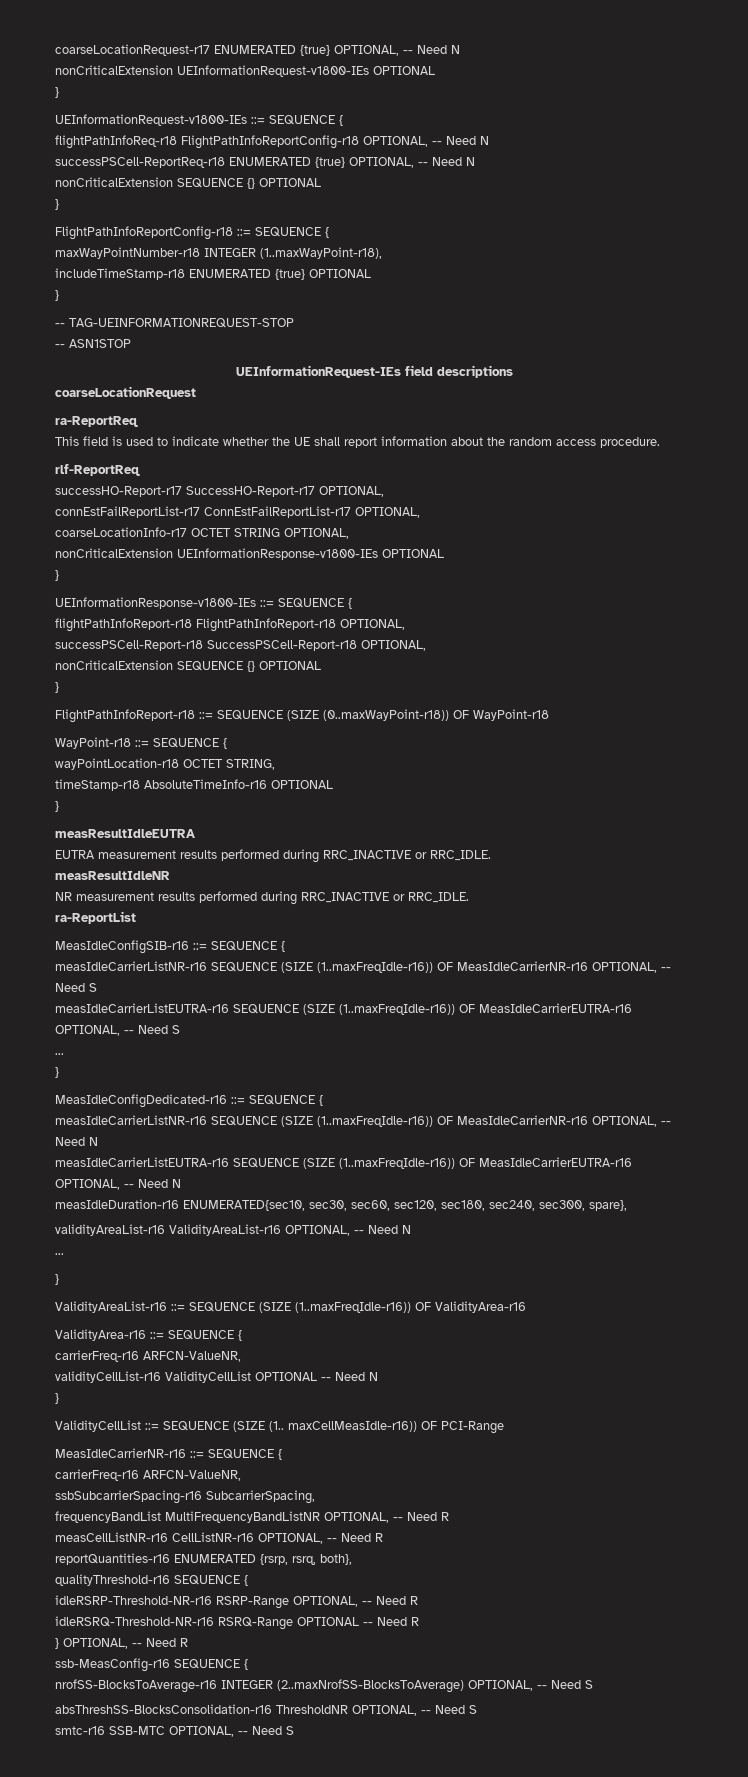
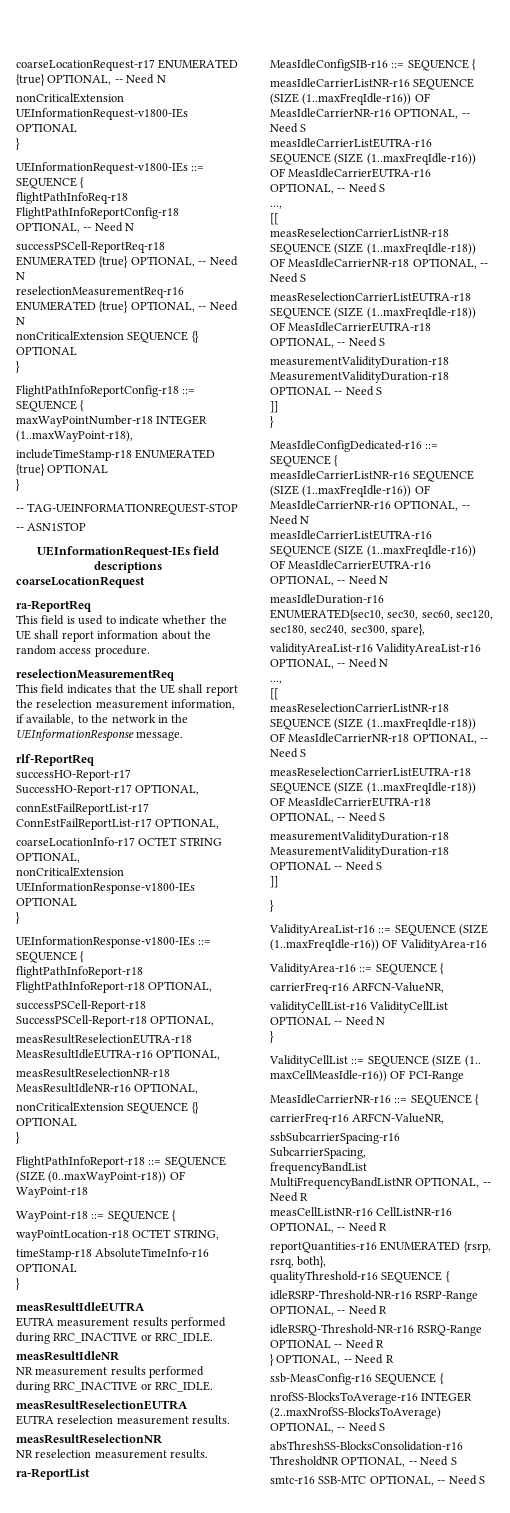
+ reselectionMeasurementReq-r16 ENUMERATED {true} OPTIONAL, -- Need N
+ reselectionMeasurementReq
+ This field indicates that the UE shall report the reselection measurement information, if available, to the network in the UEInformationResponse message.
+ measResultReselectionEUTRA-r18 MeasResultIdleEUTRA-r16 OPTIONAL,
+ measResultReselectionNR-r18 MeasResultIdleNR-r16 OPTIONAL,
+ measResultReselectionEUTRA
+ EUTRA reselection measurement results.
+ measResultReselectionNR
+ NR reselection measurement results.
  measIdleCarrierListEUTRA-r16 SEQUENCE (SIZE (1..maxFreqIdle-r16)) OF MeasIdleCarrierEUTRA-r16 OPTIONAL, -- Need S
- ...
+ ...,
+ [[
+ measReselectionCarrierListNR-r18 SEQUENCE (SIZE (1..maxFreqIdle-r18)) OF MeasIdleCarrierNR-r18 OPTIONAL, -- Need S
+ measReselectionCarrierListEUTRA-r18 SEQUENCE (SIZE (1..maxFreqIdle-r18)) OF MeasIdleCarrierEUTRA-r18 OPTIONAL, -- Need S
+ measurementValidityDuration-r18 MeasurementValidityDuration-r18 OPTIONAL -- Need S
+ ]]
  validityAreaList-r16 ValidityAreaList-r16 OPTIONAL, -- Need N
- ...
+ ...,
+ [[
+ measReselectionCarrierListNR-r18 SEQUENCE (SIZE (1..maxFreqIdle-r18)) OF MeasIdleCarrierNR-r18 OPTIONAL, -- Need S
+ measReselectionCarrierListEUTRA-r18 SEQUENCE (SIZE (1..maxFreqIdle-r18)) OF MeasIdleCarrierEUTRA-r18 OPTIONAL, -- Need S
+ measurementValidityDuration-r18 MeasurementValidityDuration-r18 OPTIONAL -- Need S
+ ]]

